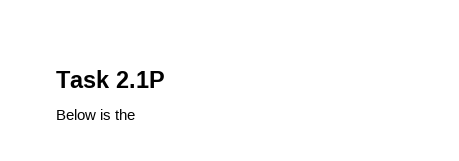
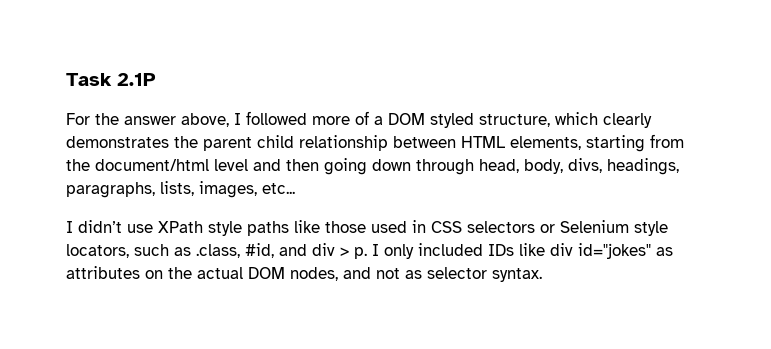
- Below is the
+ For the answer above, I followed more of a DOM styled structure, which clearly demonstrates the parent child relationship between HTML elements, starting from the document/html level and then going down through head, body, divs, headings, paragraphs, lists, images, etc...
+ I didn’t use XPath style paths like those used in CSS selectors or Selenium style locators, such as .class, #id, and div > p. I only included IDs like div id="jokes" as attributes on the actual DOM nodes, and not as selector syntax.

